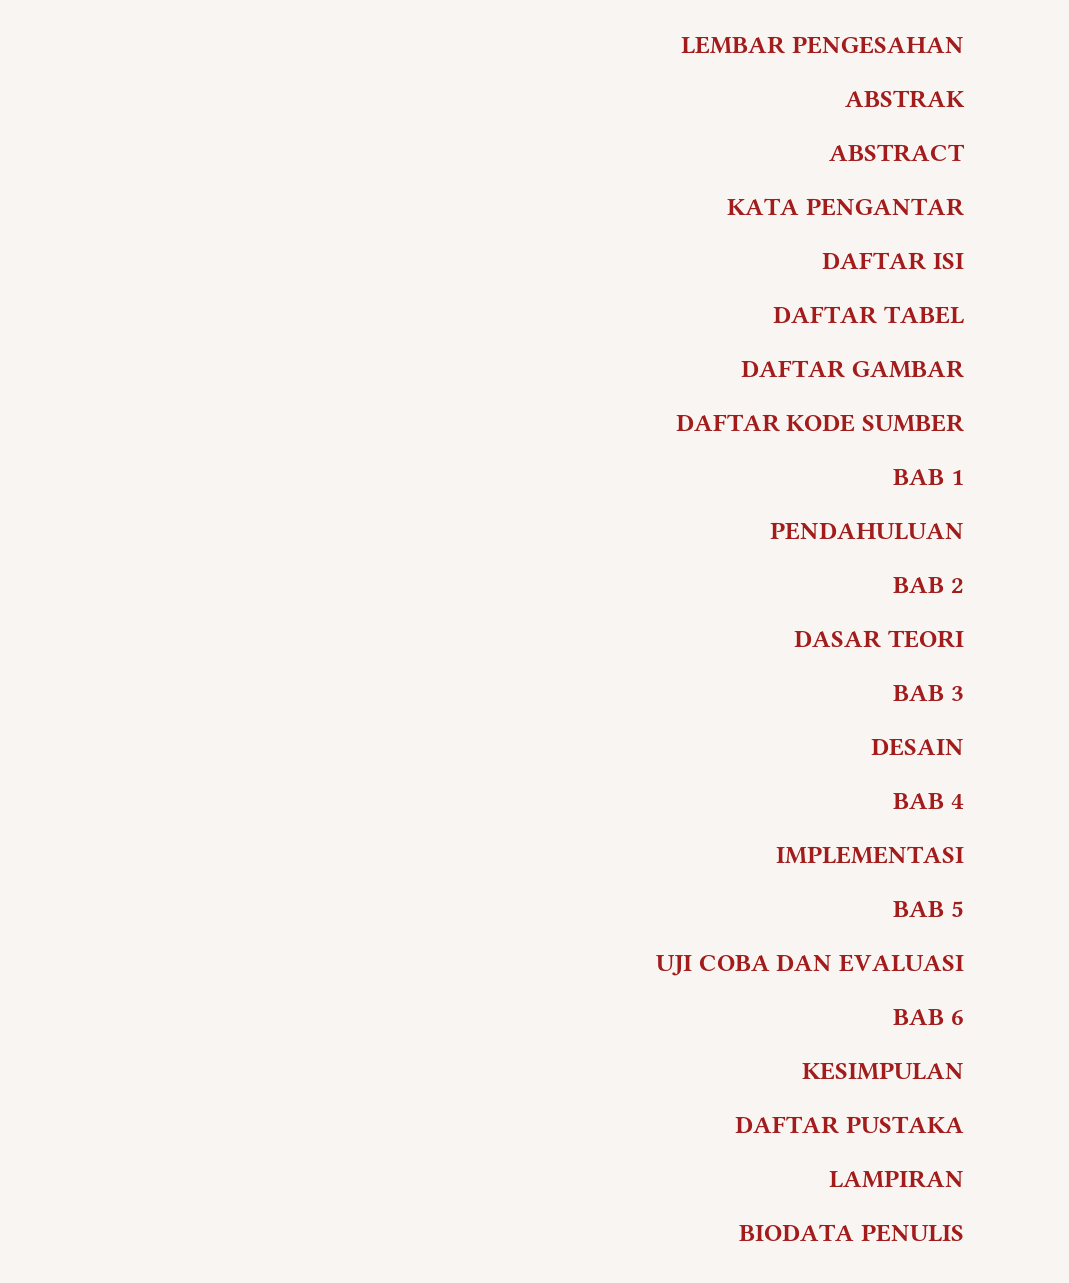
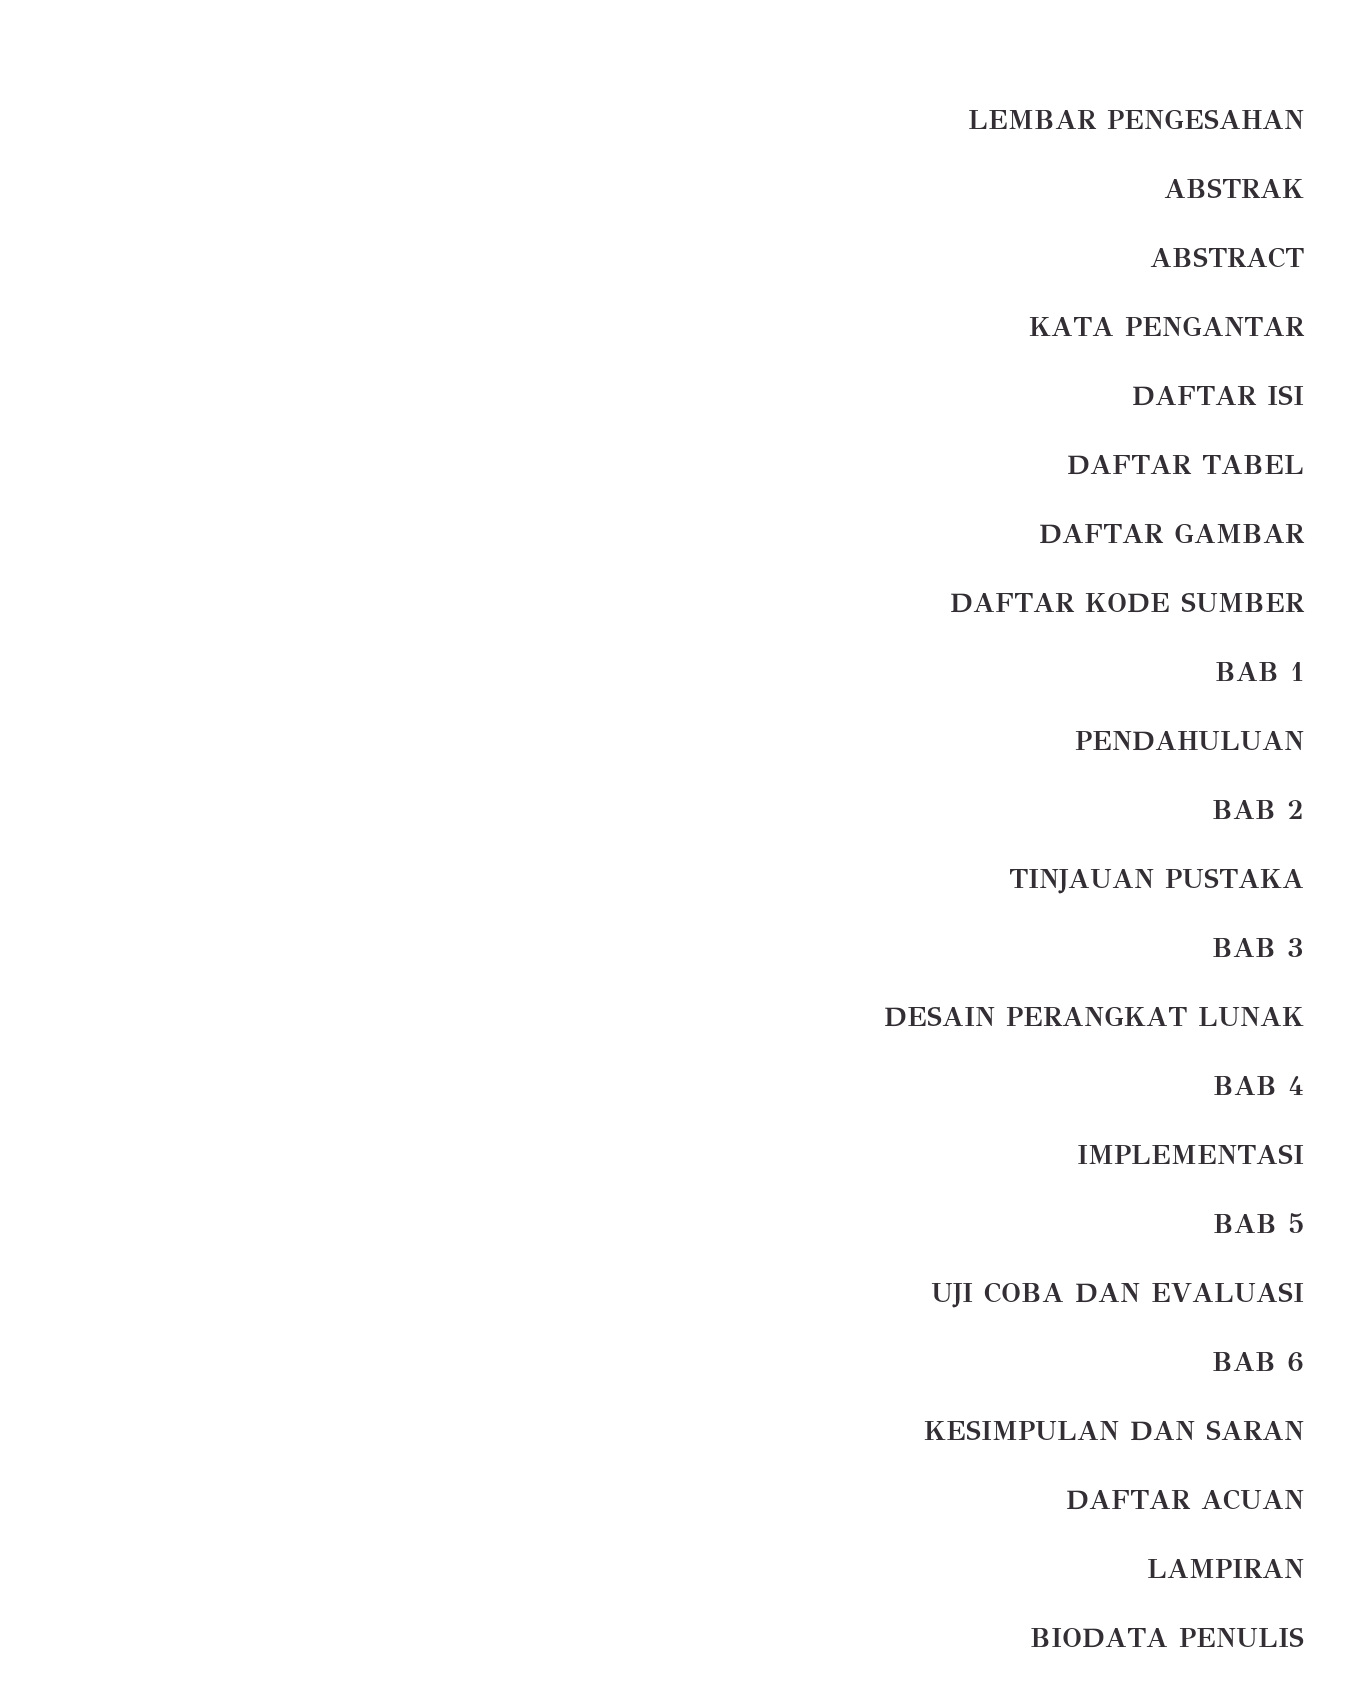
- DASAR TEORI
+ TINJAUAN PUSTAKA
- DESAIN
+ DESAIN PERANGKAT LUNAK
- KESIMPULAN
- DAFTAR PUSTAKA
+ KESIMPULAN DAN SARAN
+ DAFTAR ACUAN

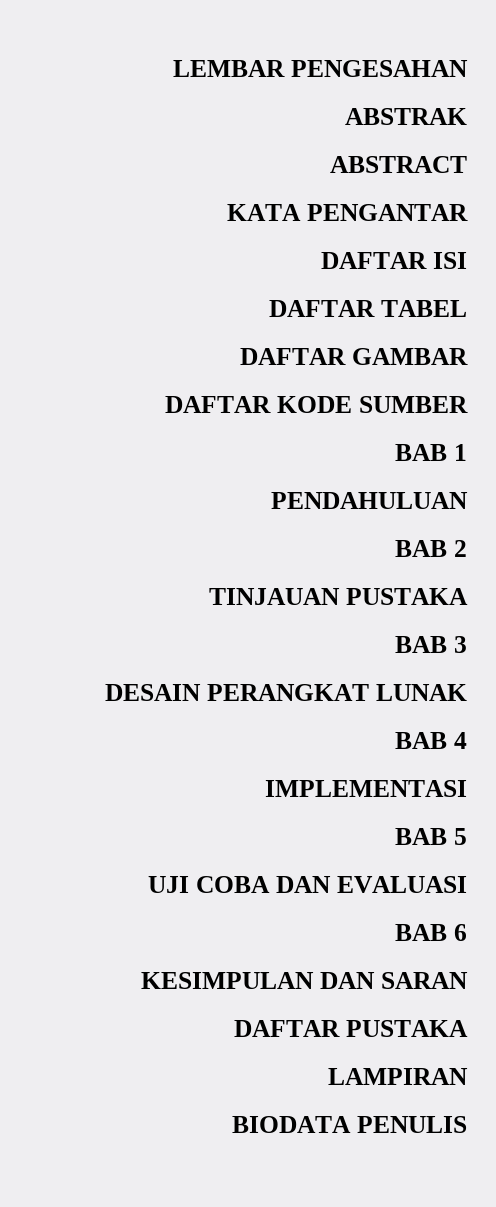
- DAFTAR ACUAN
+ DAFTAR PUSTAKA

